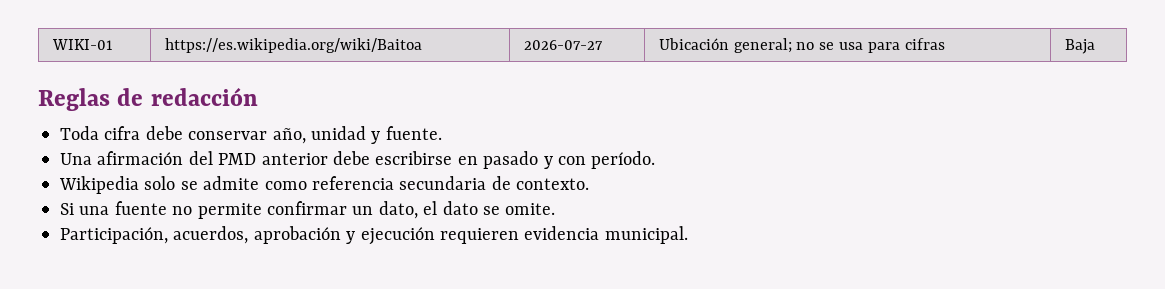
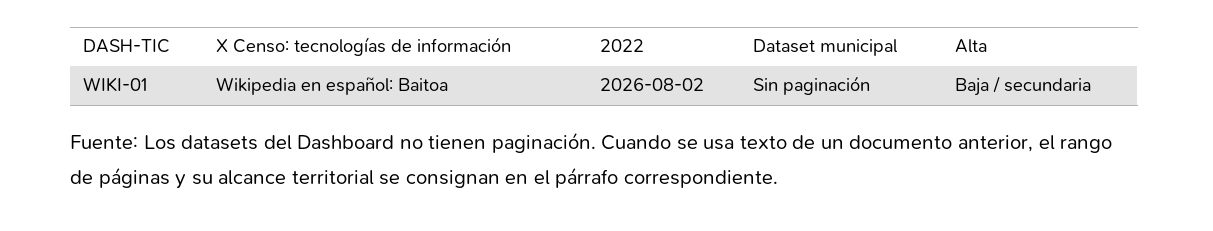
- WIKI-01 | https://es.wikipedia.org/wiki/Baitoa | 2026-07-27 | Ubicación general; no se usa para cifras | Baja
- Reglas de redacción
- Toda cifra debe conservar año, unidad y fuente.
- Una afirmación del PMD anterior debe escribirse en pasado y con período.
- Wikipedia solo se admite como referencia secundaria de contexto.
- Si una fuente no permite confirmar un dato, el dato se omite.
- Participación, acuerdos, aprobación y ejecución requieren evidencia municipal.
+ DASH-TIC | X Censo: tecnologías de información | 2022 | Dataset municipal | Alta
+ WIKI-01 | Wikipedia en español: Baitoa | 2026-08-02 | Sin paginación | Baja / secundaria
+ Fuente: Los datasets del Dashboard no tienen paginación. Cuando se usa texto de un documento anterior, el rango de páginas y su alcance territorial se consignan en el párrafo correspondiente.

